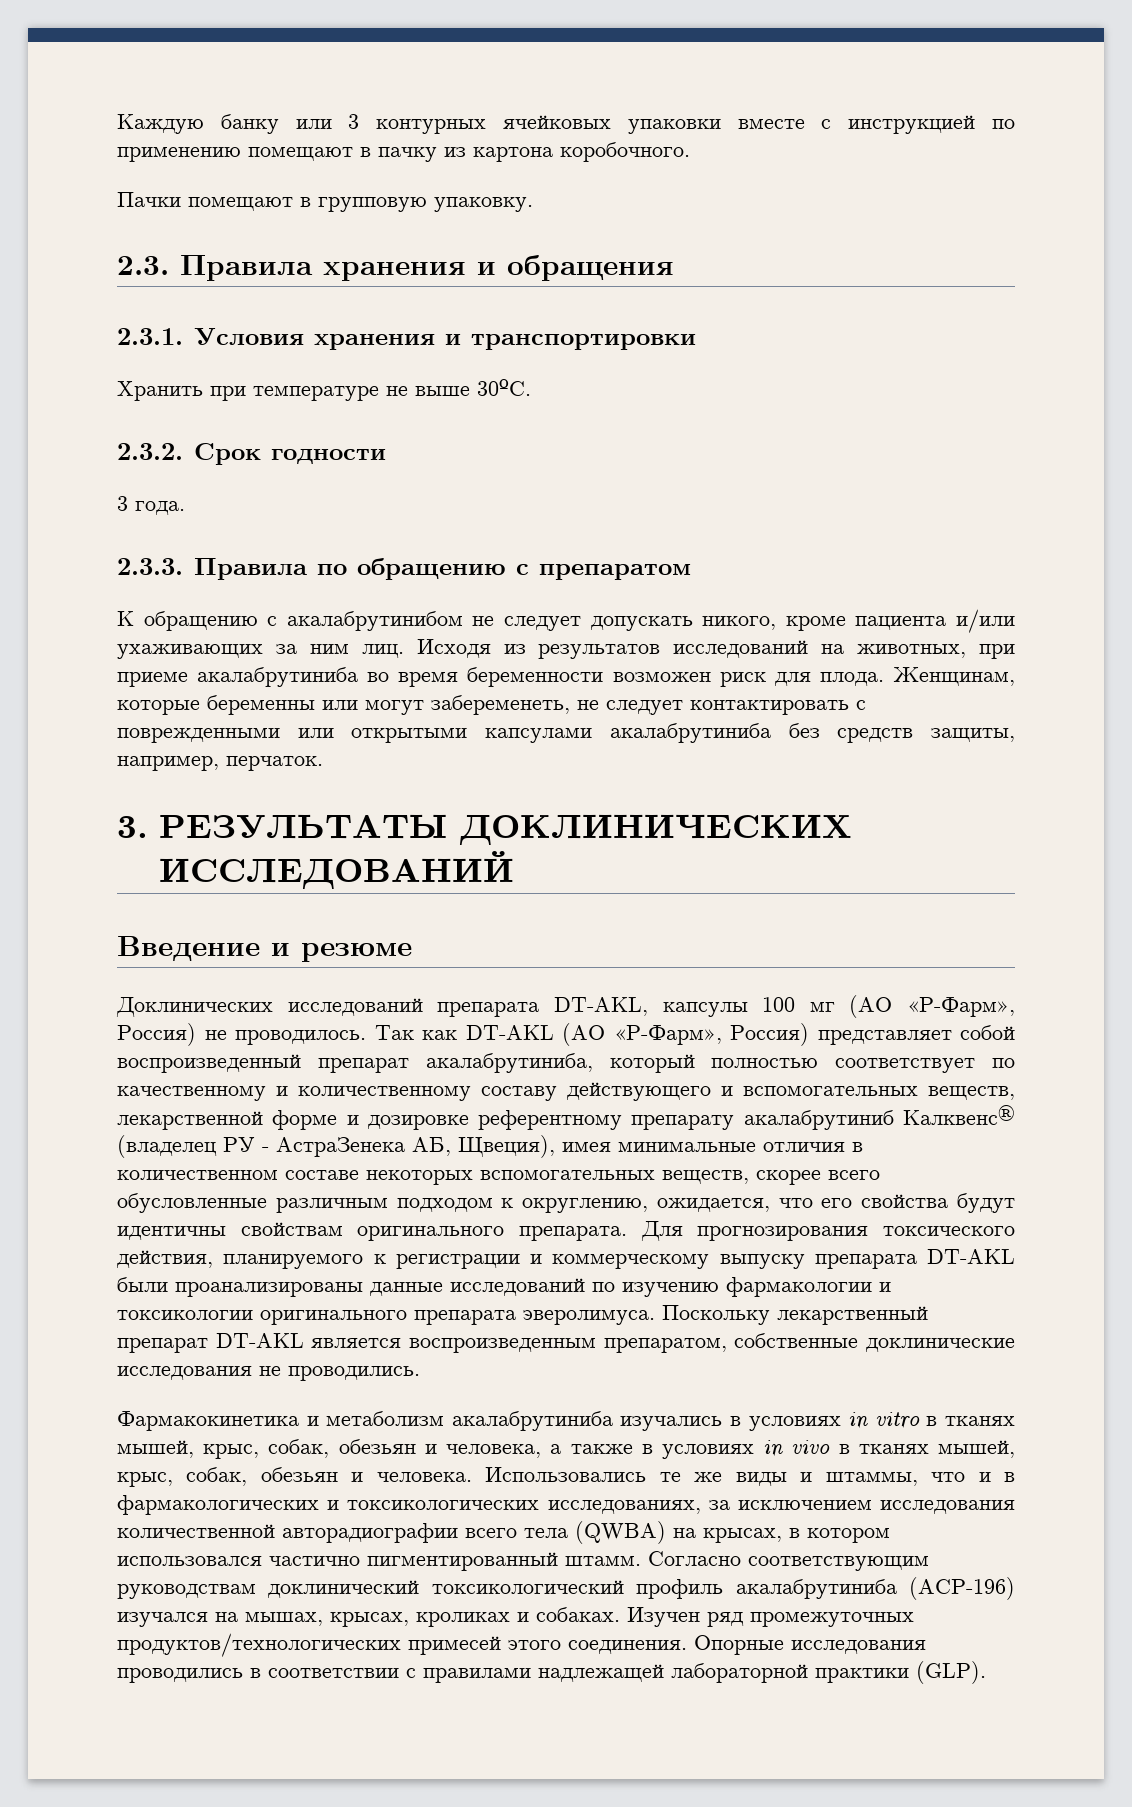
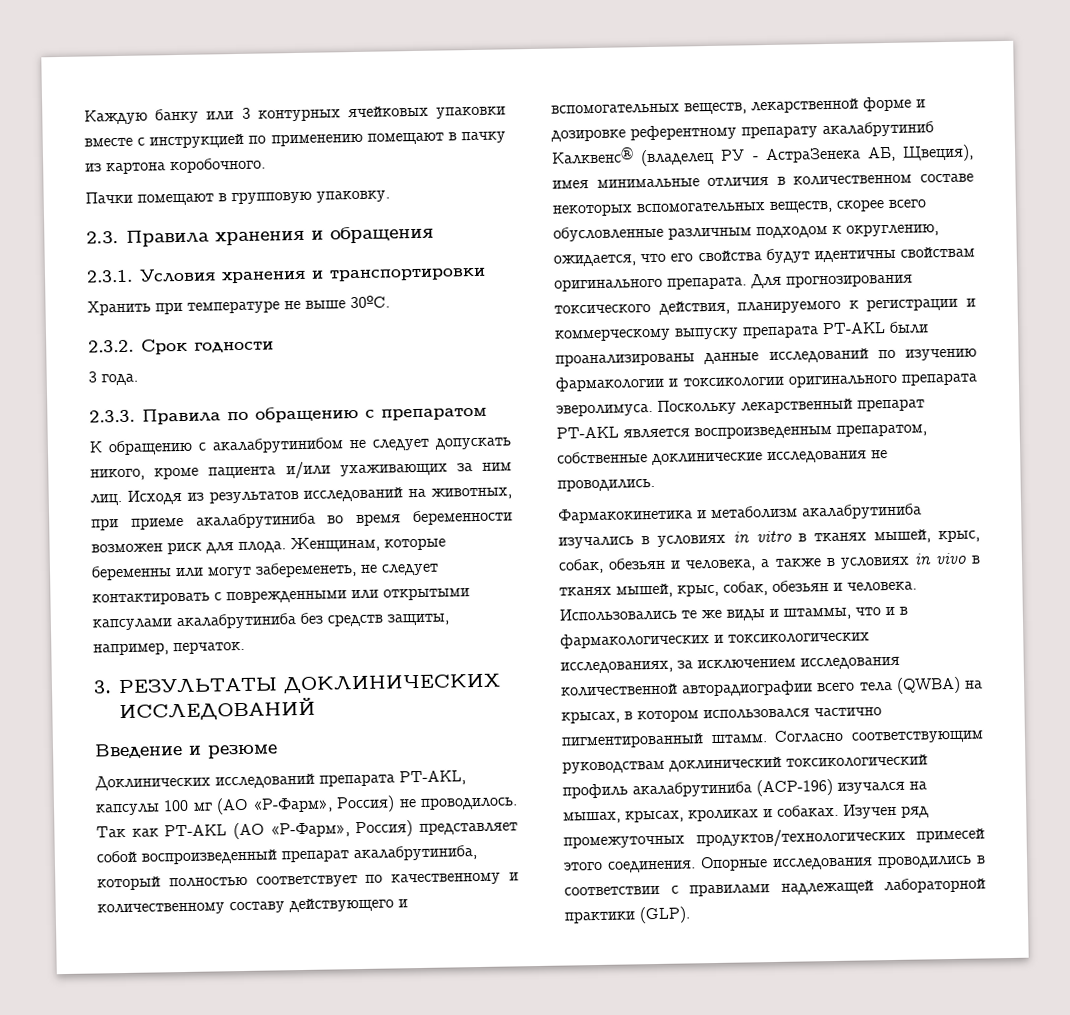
- Доклинических исследований препарата DT-AKL, капсулы 100 мг (АО «Р-Фарм», Россия) не проводилось.
+ Доклинических исследований препарата PT-AKL, капсулы 100 мг (АО «Р-Фарм», Россия) не проводилось.
- Так как DT-AKL (АО «Р-Фарм», Россия) представляет собой воспроизведенный препарат акалабрутиниба, который полностью соответствует по качественному и количественному составу действующего и вспомогательных веществ, лекарственной форме и дозировке референтному препарату акалабрутиниб Калквенс® (владелец РУ - АстраЗенека АБ, Щвеция), имея минимальные отличия в количественном составе некоторых вспомогательных веществ, скорее всего обусловленные различным подходом к округлению, ожидается, что его свойства будут идентичны свойствам оригинального препарата.
+ Так как PT-AKL (АО «Р-Фарм», Россия) представляет собой воспроизведенный препарат акалабрутиниба, который полностью соответствует по качественному и количественному составу действующего и вспомогательных веществ, лекарственной форме и дозировке референтному препарату акалабрутиниб Калквенс® (владелец РУ - АстраЗенека АБ, Щвеция), имея минимальные отличия в количественном составе некоторых вспомогательных веществ, скорее всего обусловленные различным подходом к округлению, ожидается, что его свойства будут идентичны свойствам оригинального препарата.
- Для прогнозирования токсического действия, планируемого к регистрации и коммерческому выпуску препарата DT-AKL были проанализированы данные исследований по изучению фармакологии и токсикологии оригинального препарата эверолимуса.
+ Для прогнозирования токсического действия, планируемого к регистрации и коммерческому выпуску препарата PT-AKL были проанализированы данные исследований по изучению фармакологии и токсикологии оригинального препарата эверолимуса.
- Поскольку лекарственный препарат DT-AKL является воспроизведенным препаратом, собственные доклинические исследования не проводились.
+ Поскольку лекарственный препарат PT-AKL является воспроизведенным препаратом, собственные доклинические исследования не проводились.

